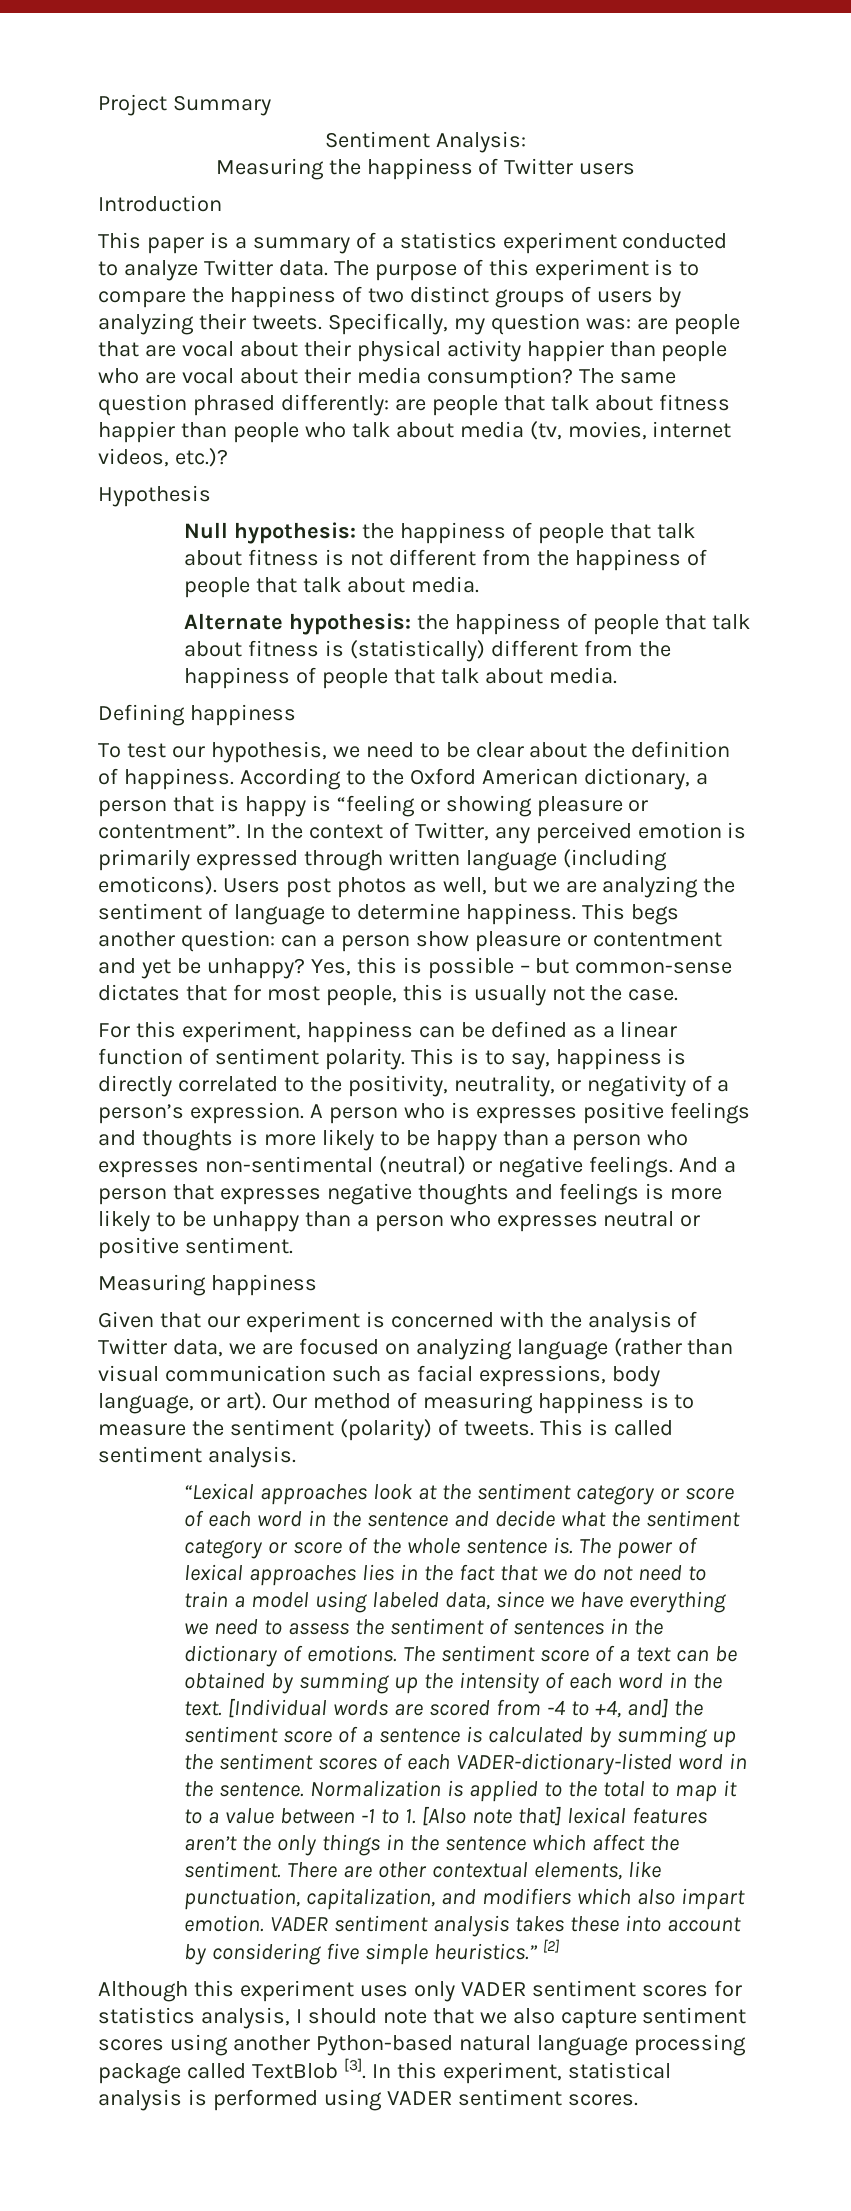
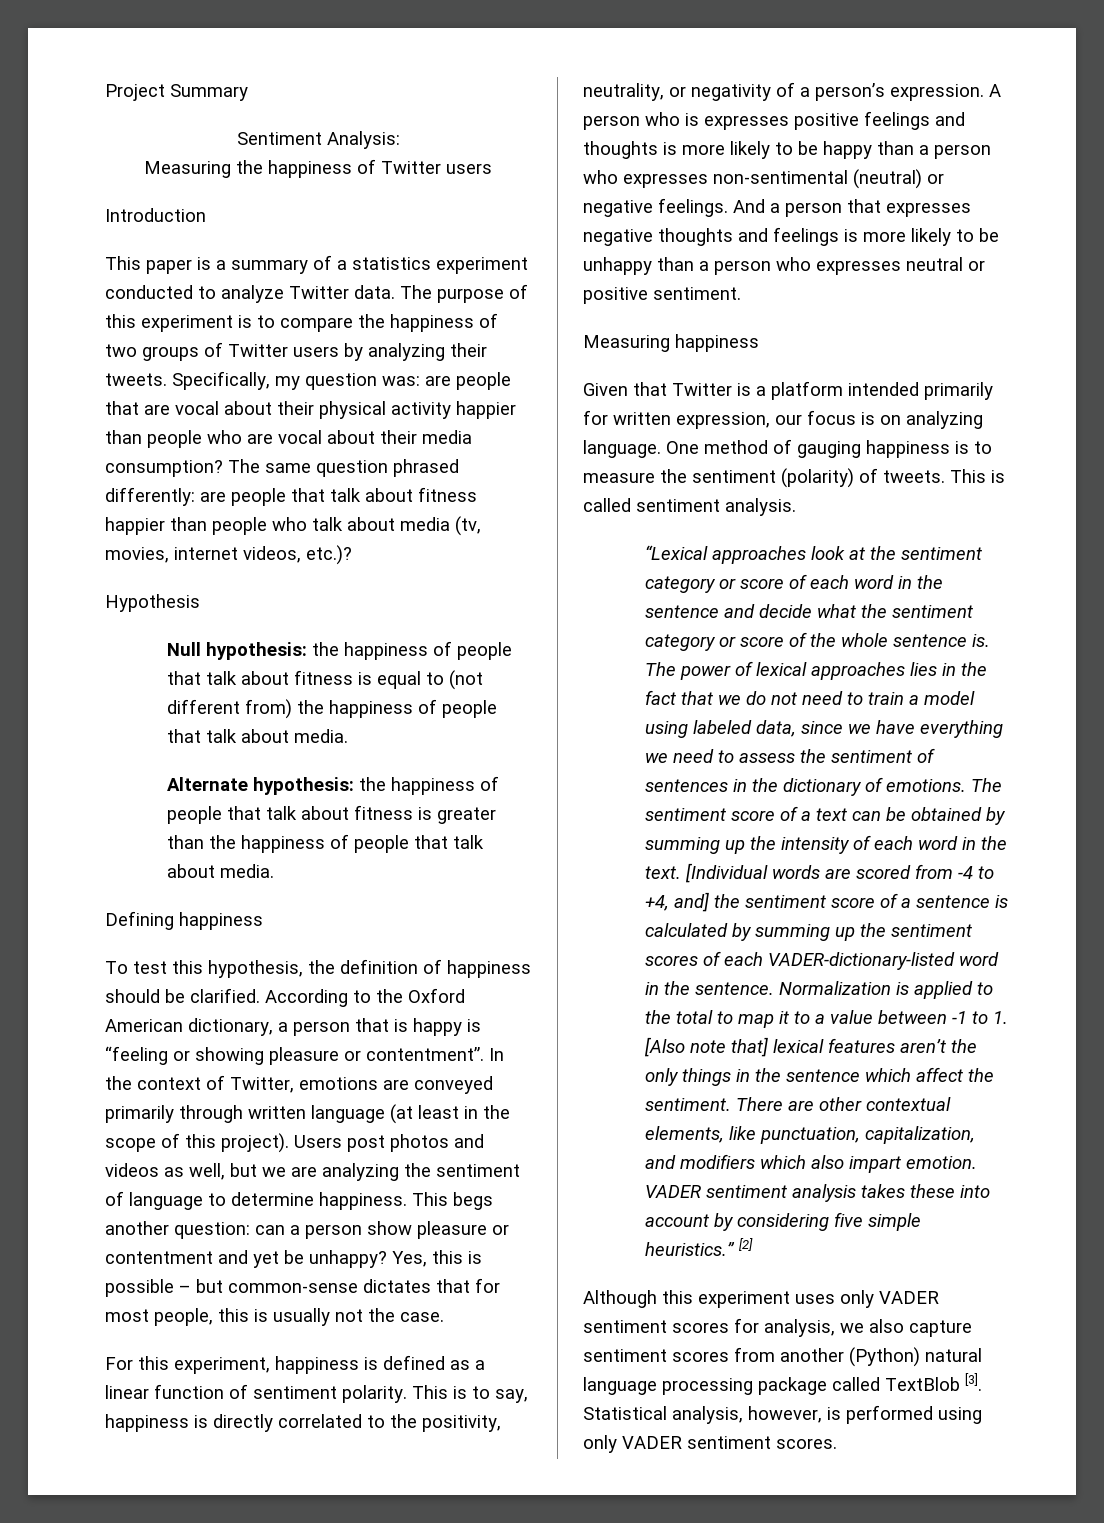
- The purpose of this experiment is to compare the happiness of two distinct groups of users by analyzing their tweets.
+ The purpose of this experiment is to compare the happiness of two groups of Twitter users by analyzing their tweets.
- Null hypothesis: the happiness of people that talk about fitness is not different from the happiness of people that talk about media.
+ Null hypothesis: the happiness of people that talk about fitness is equal to (not different from) the happiness of people that talk about media.
- Alternate hypothesis: the happiness of people that talk about fitness is (statistically) different from the happiness of people that talk about media.
+ Alternate hypothesis: the happiness of people that talk about fitness is greater than the happiness of people that talk about media.
- To test our hypothesis, we need to be clear about the definition of happiness.
+ To test this hypothesis, the definition of happiness should be clarified.
- In the context of Twitter, any perceived emotion is primarily expressed through written language (including emoticons).
+ In the context of Twitter, emotions are conveyed primarily through written language (at least in the scope of this project).
- Users post photos as well, but we are analyzing the sentiment of language to determine happiness.
+ Users post photos and videos as well, but we are analyzing the sentiment of language to determine happiness.
- For this experiment, happiness can be defined as a linear function of sentiment polarity.
+ For this experiment, happiness is defined as a linear function of sentiment polarity.
- Given that our experiment is concerned with the analysis of Twitter data, we are focused on analyzing language (rather than visual communication such as facial expressions, body language, or art). Our method of measuring happiness is to measure the sentiment (polarity) of tweets.
+ Given that Twitter is a platform intended primarily for written expression, our focus is on analyzing language. One method of gauging happiness is to measure the sentiment (polarity) of tweets.
- Although this experiment uses only VADER sentiment scores for statistics analysis, I should note that we also capture sentiment scores using another Python-based natural language processing package called TextBlob [3].
+ Although this experiment uses only VADER sentiment scores for analysis, we also capture sentiment scores from another (Python) natural language processing package called TextBlob [3].
- In this experiment, statistical analysis is performed using VADER sentiment scores.
+ Statistical analysis, however, is performed using only VADER sentiment scores.

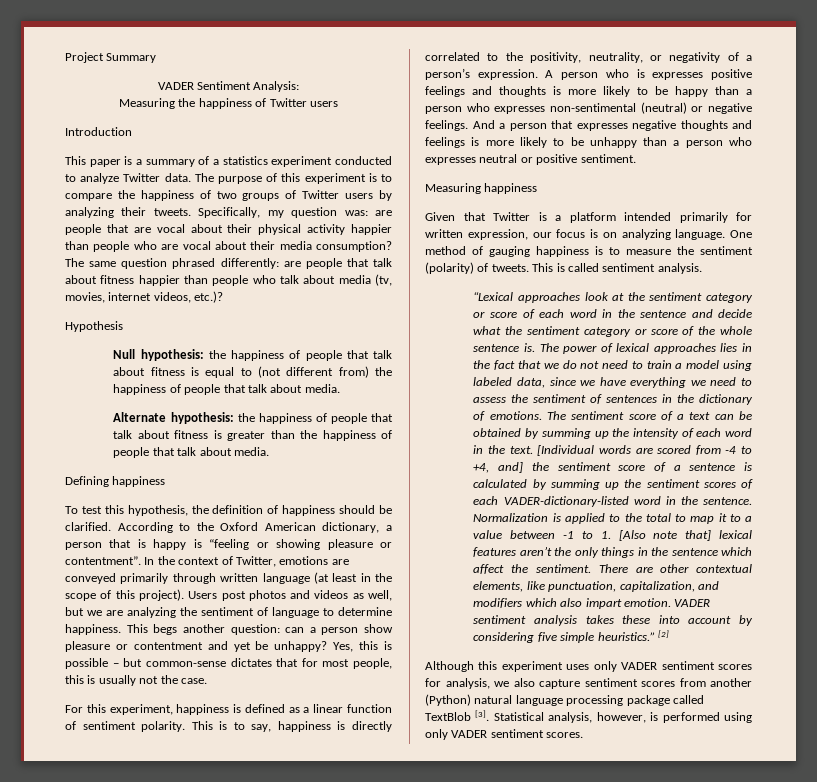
- Sentiment Analysis:
+ VADER Sentiment Analysis:

